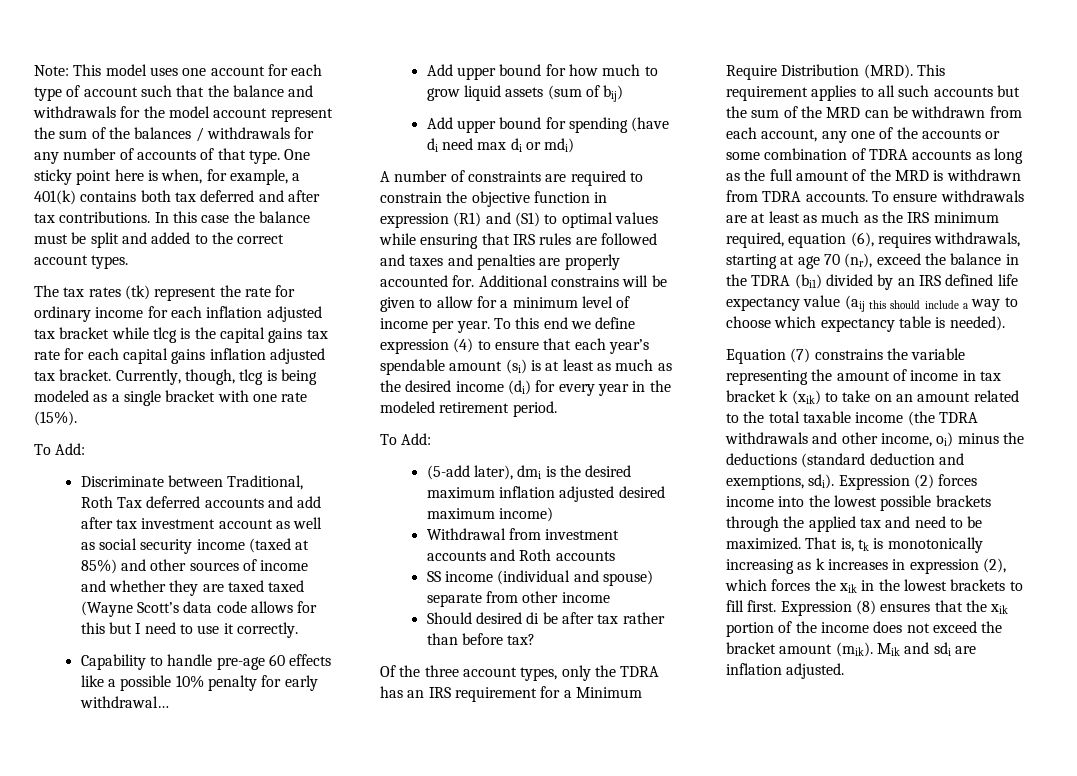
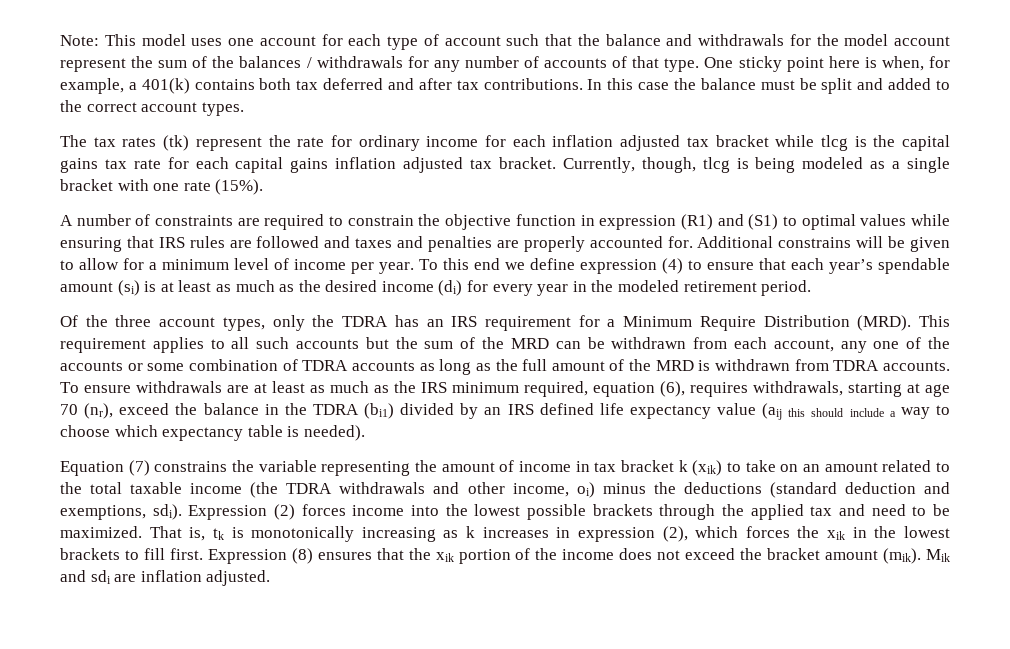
  Currently, though, tlcg is being modeled as a single bracket with one rate (15%).
- To Add:
- Discriminate between Traditional, Roth Tax deferred accounts and add after tax investment account as well as social security income (taxed at 85%) and other sources of income and whether they are taxed taxed (Wayne Scott’s data code allows for this but I need to use it correctly.
- Capability to handle pre-age 60 effects like a possible 10% penalty for early withdrawal…
- Add upper bound for how much to grow liquid assets (sum of bij)
- Add upper bound for spending (have di need max di or mdi)
  To this end we define expression (4) to ensure that each year’s spendable amount (si) is at least as much as the desired income (di) for every year in the modeled retirement period.
- To Add:
- (5-add later), dmi is the desired maximum inflation adjusted desired maximum income)
- Withdrawal from investment accounts and Roth accounts
- SS income (individual and spouse) separate from other income
- Should desired di be after tax rather than before tax?

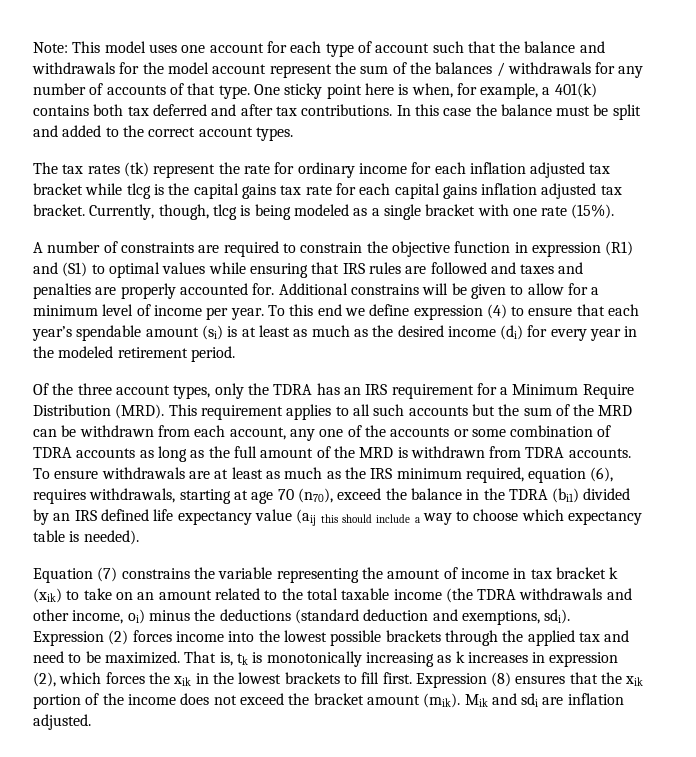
- To ensure withdrawals are at least as much as the IRS minimum required, equation (6), requires withdrawals, starting at age 70 (nr), exceed the balance in the TDRA (bi1) divided by an IRS defined life expectancy value (aij this should include a way to choose which expectancy table is needed).
+ To ensure withdrawals are at least as much as the IRS minimum required, equation (6), requires withdrawals, starting at age 70 (n70), exceed the balance in the TDRA (bi1) divided by an IRS defined life expectancy value (aij this should include a way to choose which expectancy table is needed).

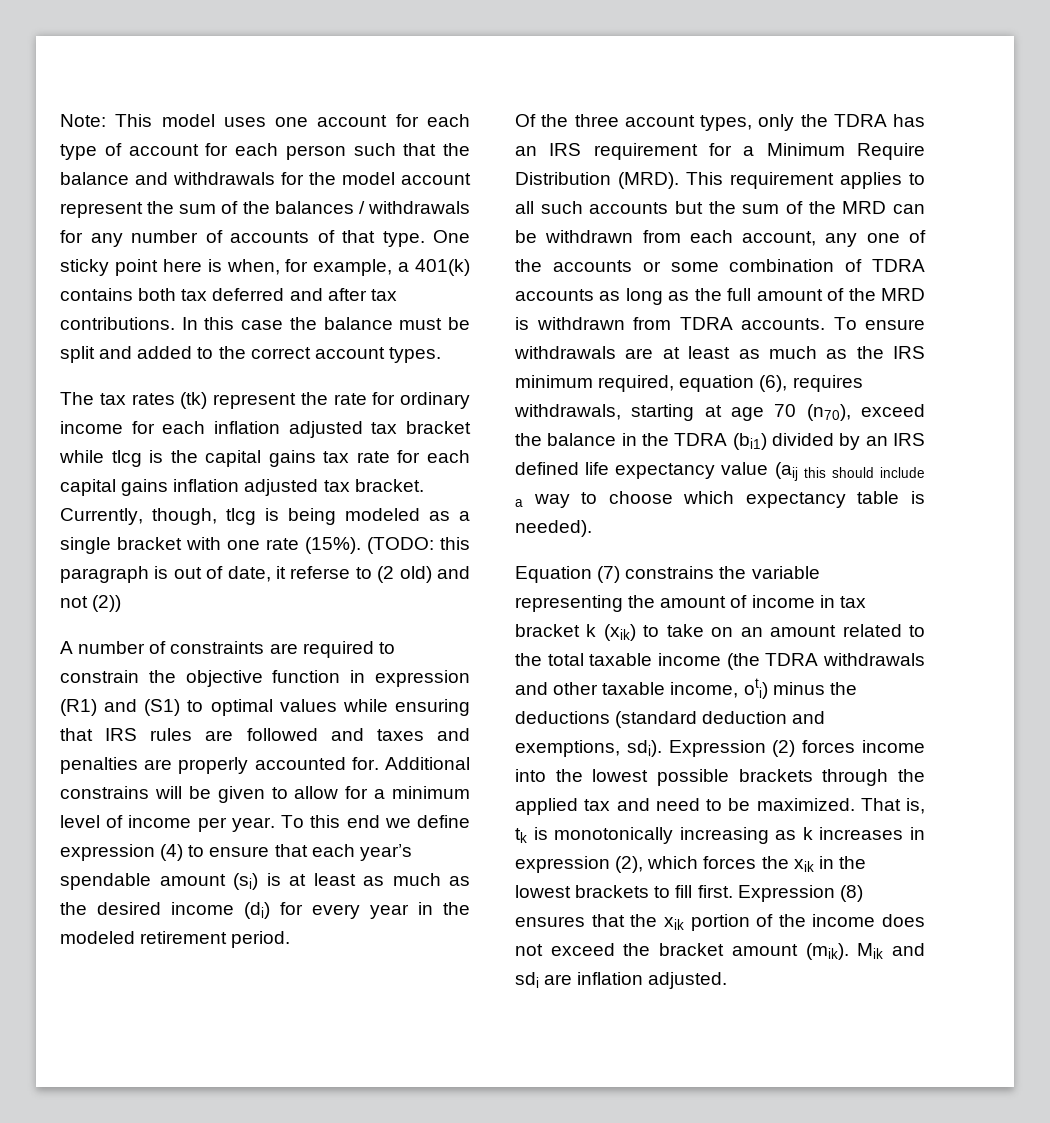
- Note: This model uses one account for each type of account such that the balance and withdrawals for the model account represent the sum of the balances / withdrawals for any number of accounts of that type.
+ Note: This model uses one account for each type of account for each person such that the balance and withdrawals for the model account represent the sum of the balances / withdrawals for any number of accounts of that type.
+ (TODO: this paragraph is out of date, it referse to (2 old) and not (2))
- Equation (7) constrains the variable representing the amount of income in tax bracket k (xik) to take on an amount related to the total taxable income (the TDRA withdrawals and other income, oi) minus the deductions (standard deduction and exemptions, sdi).
+ Equation (7) constrains the variable representing the amount of income in tax bracket k (xik) to take on an amount related to the total taxable income (the TDRA withdrawals and other taxable income, oti) minus the deductions (standard deduction and exemptions, sdi).

